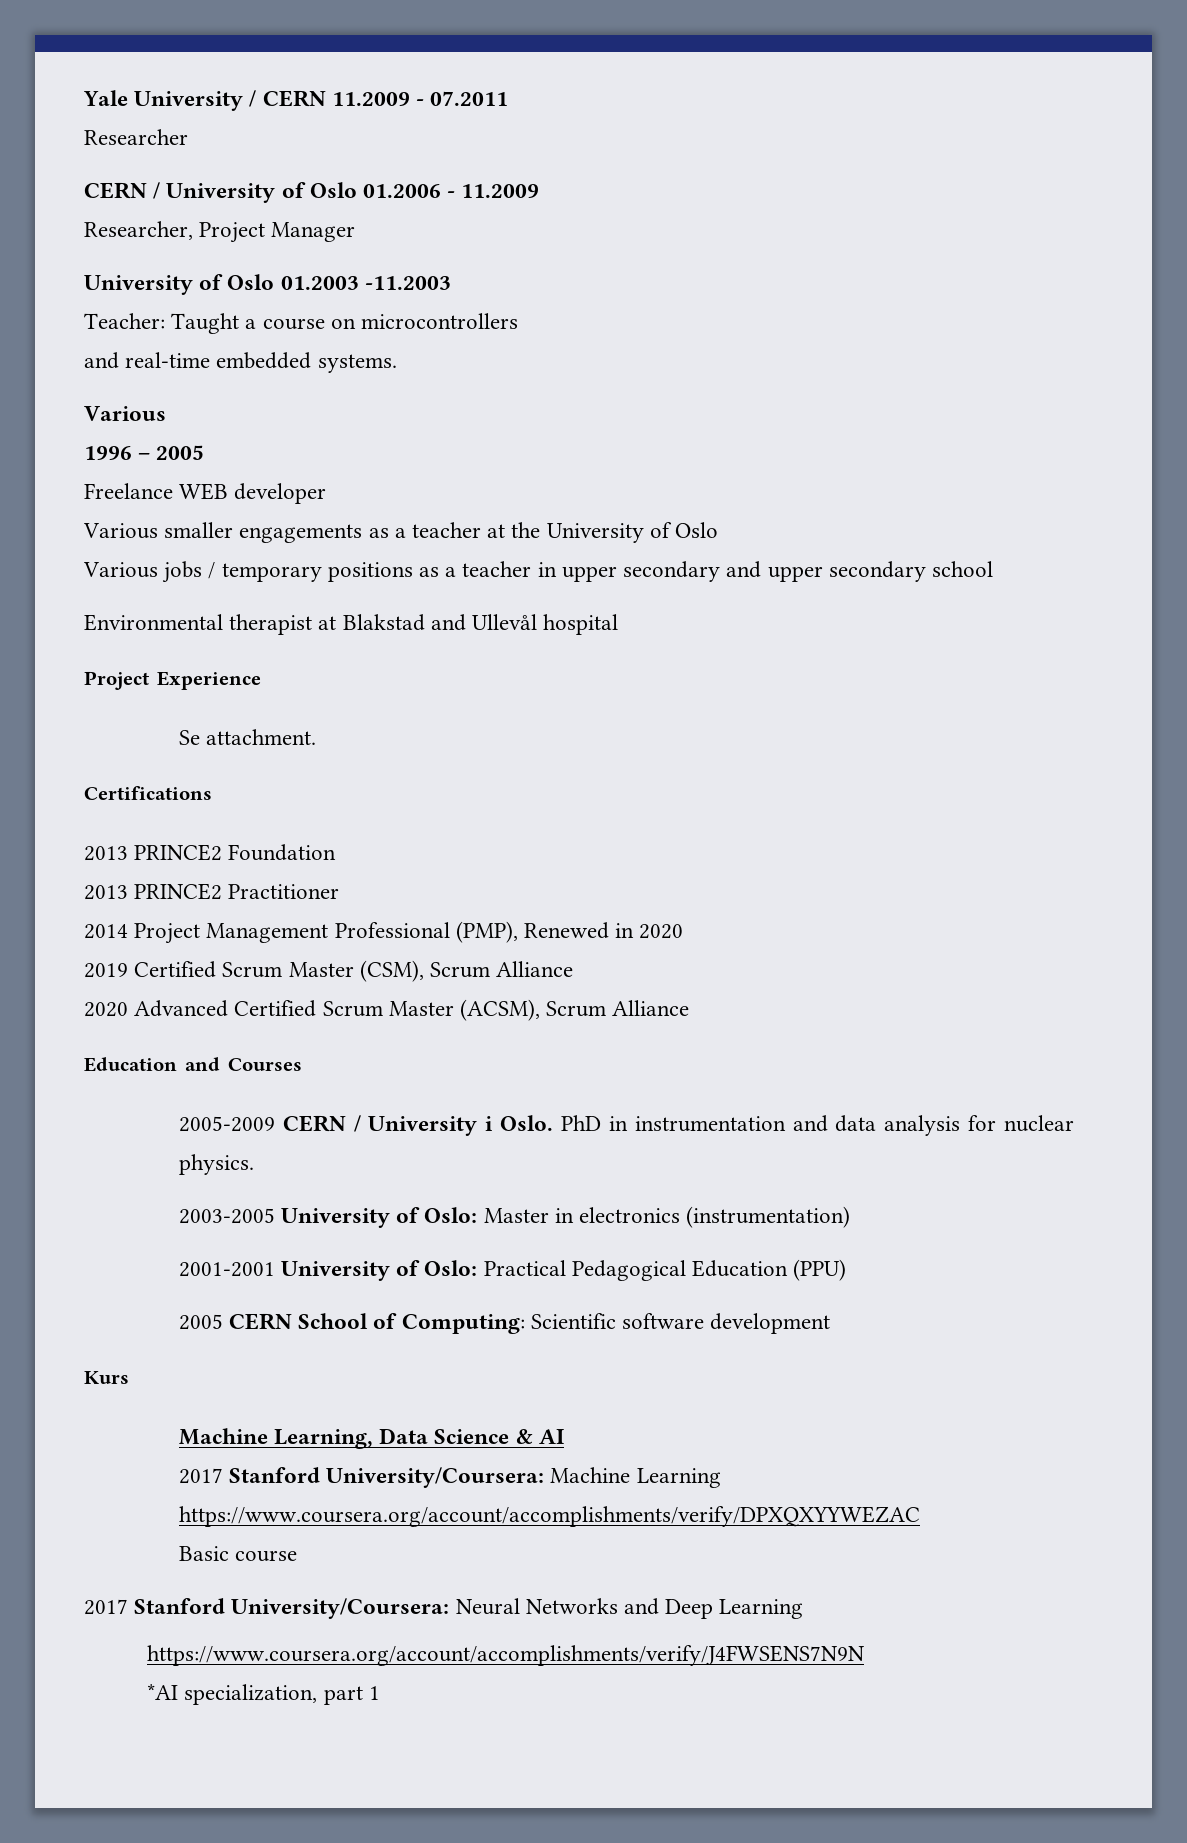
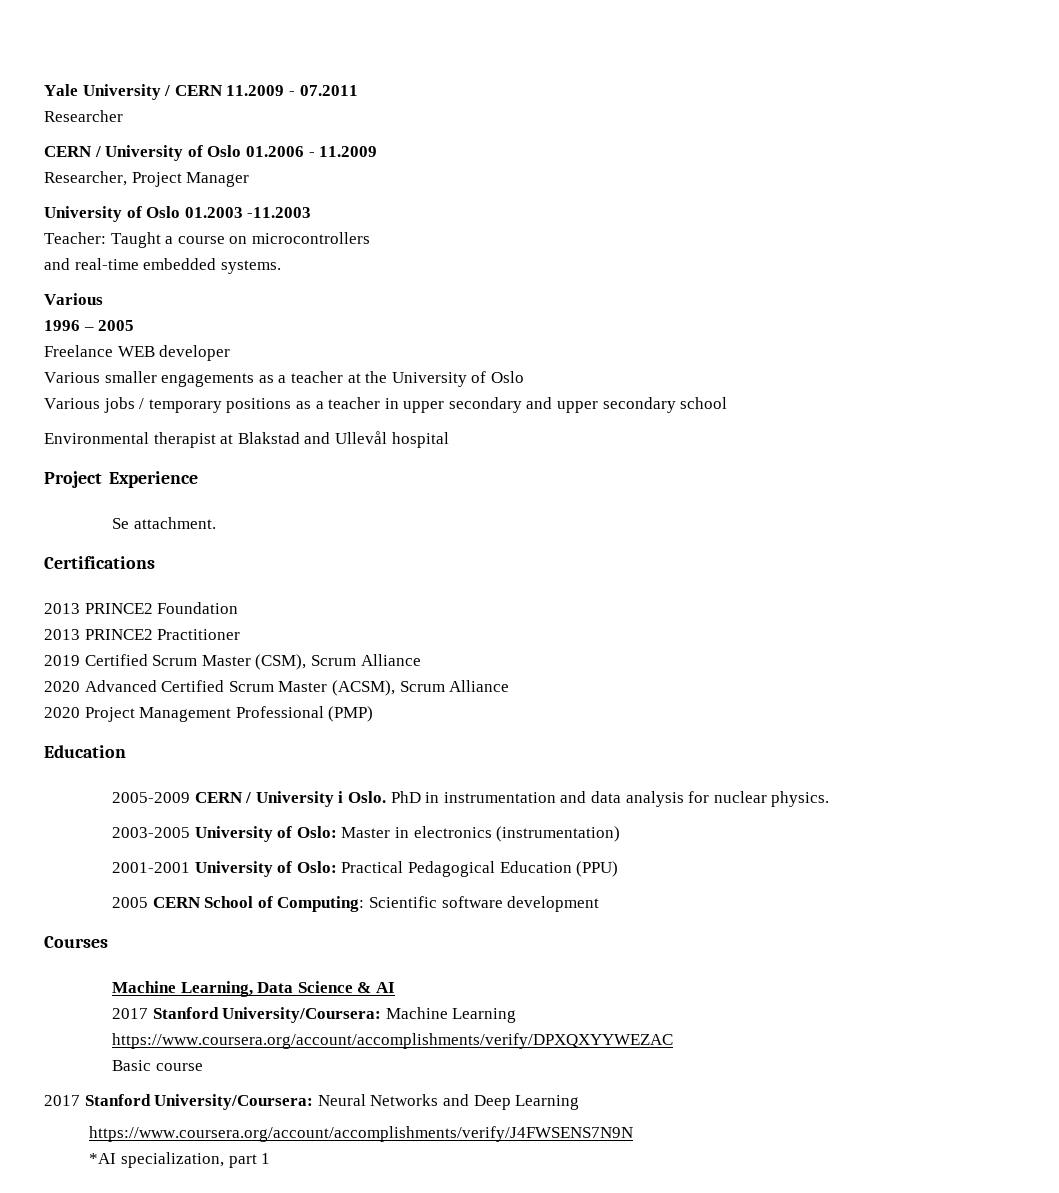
- 2014 Project Management Professional (PMP), Renewed in 2020
- Education and Courses
+ 2020 Project Management Professional (PMP)
+ Education
- Kurs
+ Courses

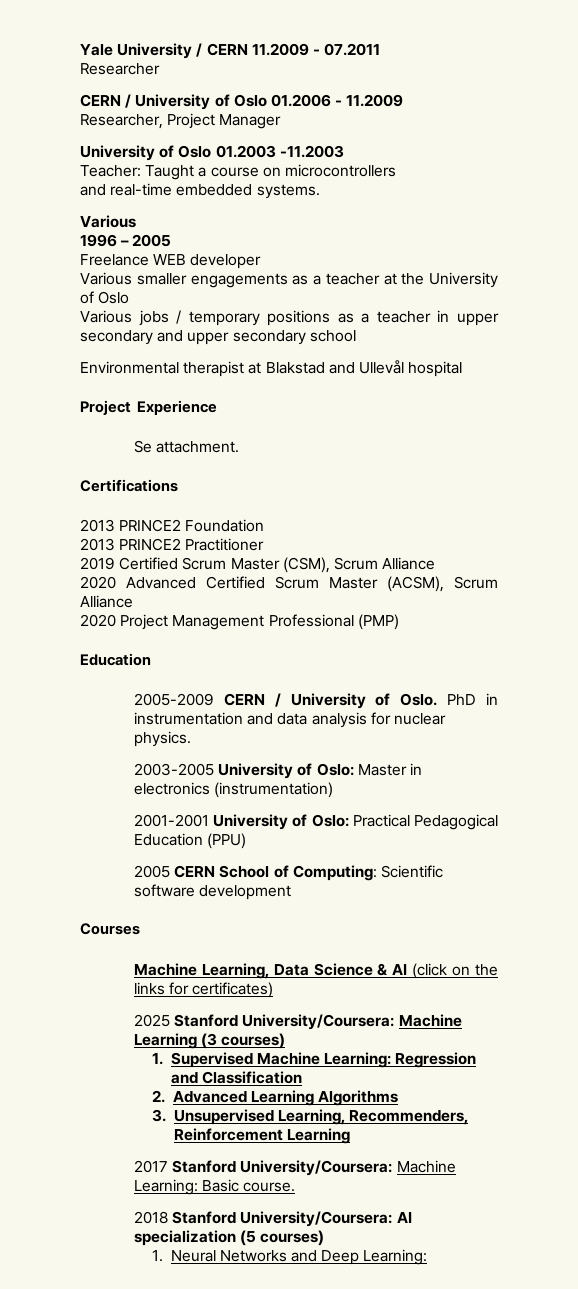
- 2005-2009 CERN / University i Oslo.
+ 2005-2009 CERN / University of Oslo.
- Machine Learning, Data Science & AI
- 2017 Stanford University/Coursera: Machine Learning https://www.coursera.org/account/accomplishments/verify/DPXQXYYWEZAC
- Basic course
- 2017 Stanford University/Coursera: Neural Networks and Deep Learning
- https://www.coursera.org/account/accomplishments/verify/J4FWSENS7N9N
- *AI specialization, part 1
+ Machine Learning, Data Science & AI (click on the links for certificates)
+ 2025 Stanford University/Coursera: Machine Learning (3 courses)
+ 1. Supervised Machine Learning: Regression and Classification
+ 2. Advanced Learning Algorithms
+ 3. Unsupervised Learning, Recommenders, Reinforcement Learning
+ 2017 Stanford University/Coursera: Machine Learning: Basic course.
+ 2018 Stanford University/Coursera: AI specialization (5 courses)
+ 1. Neural Networks and Deep Learning:

